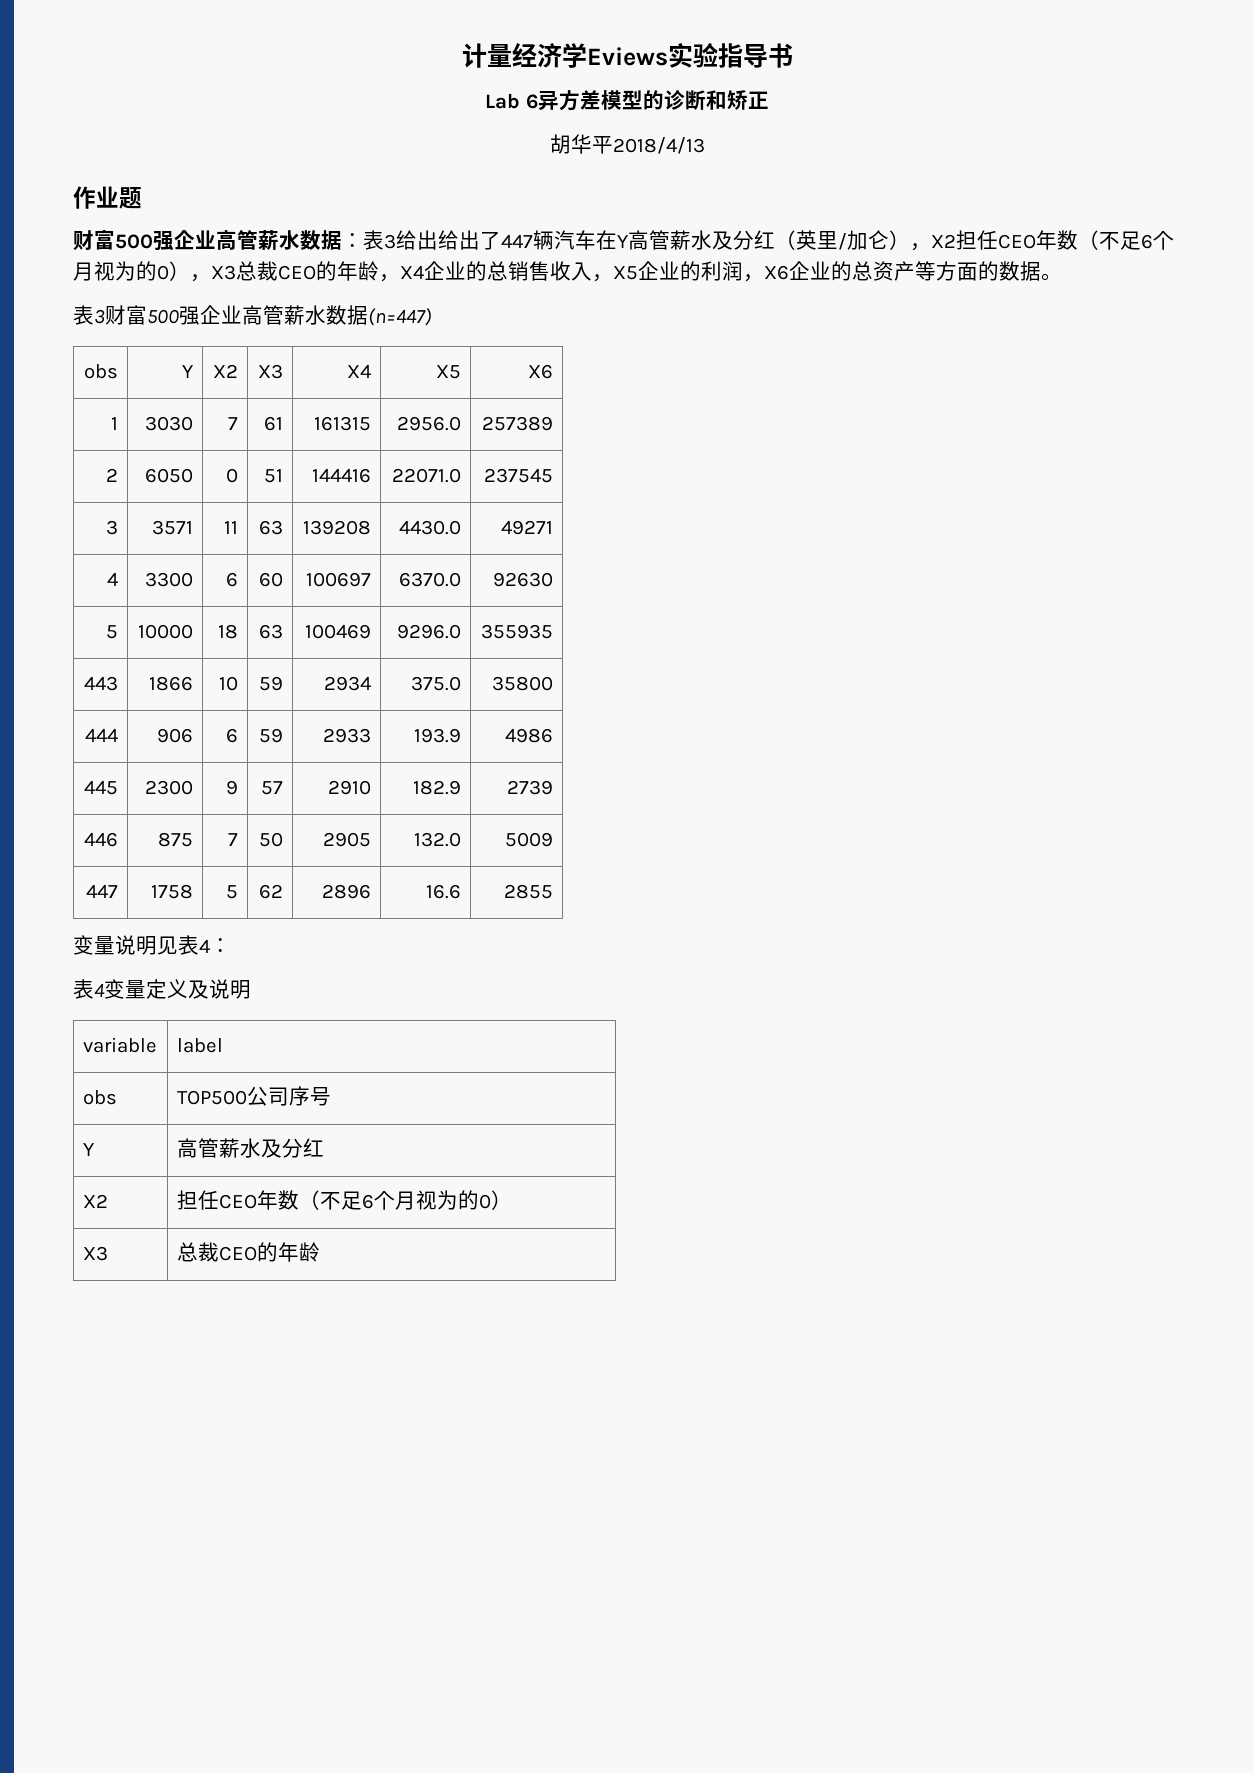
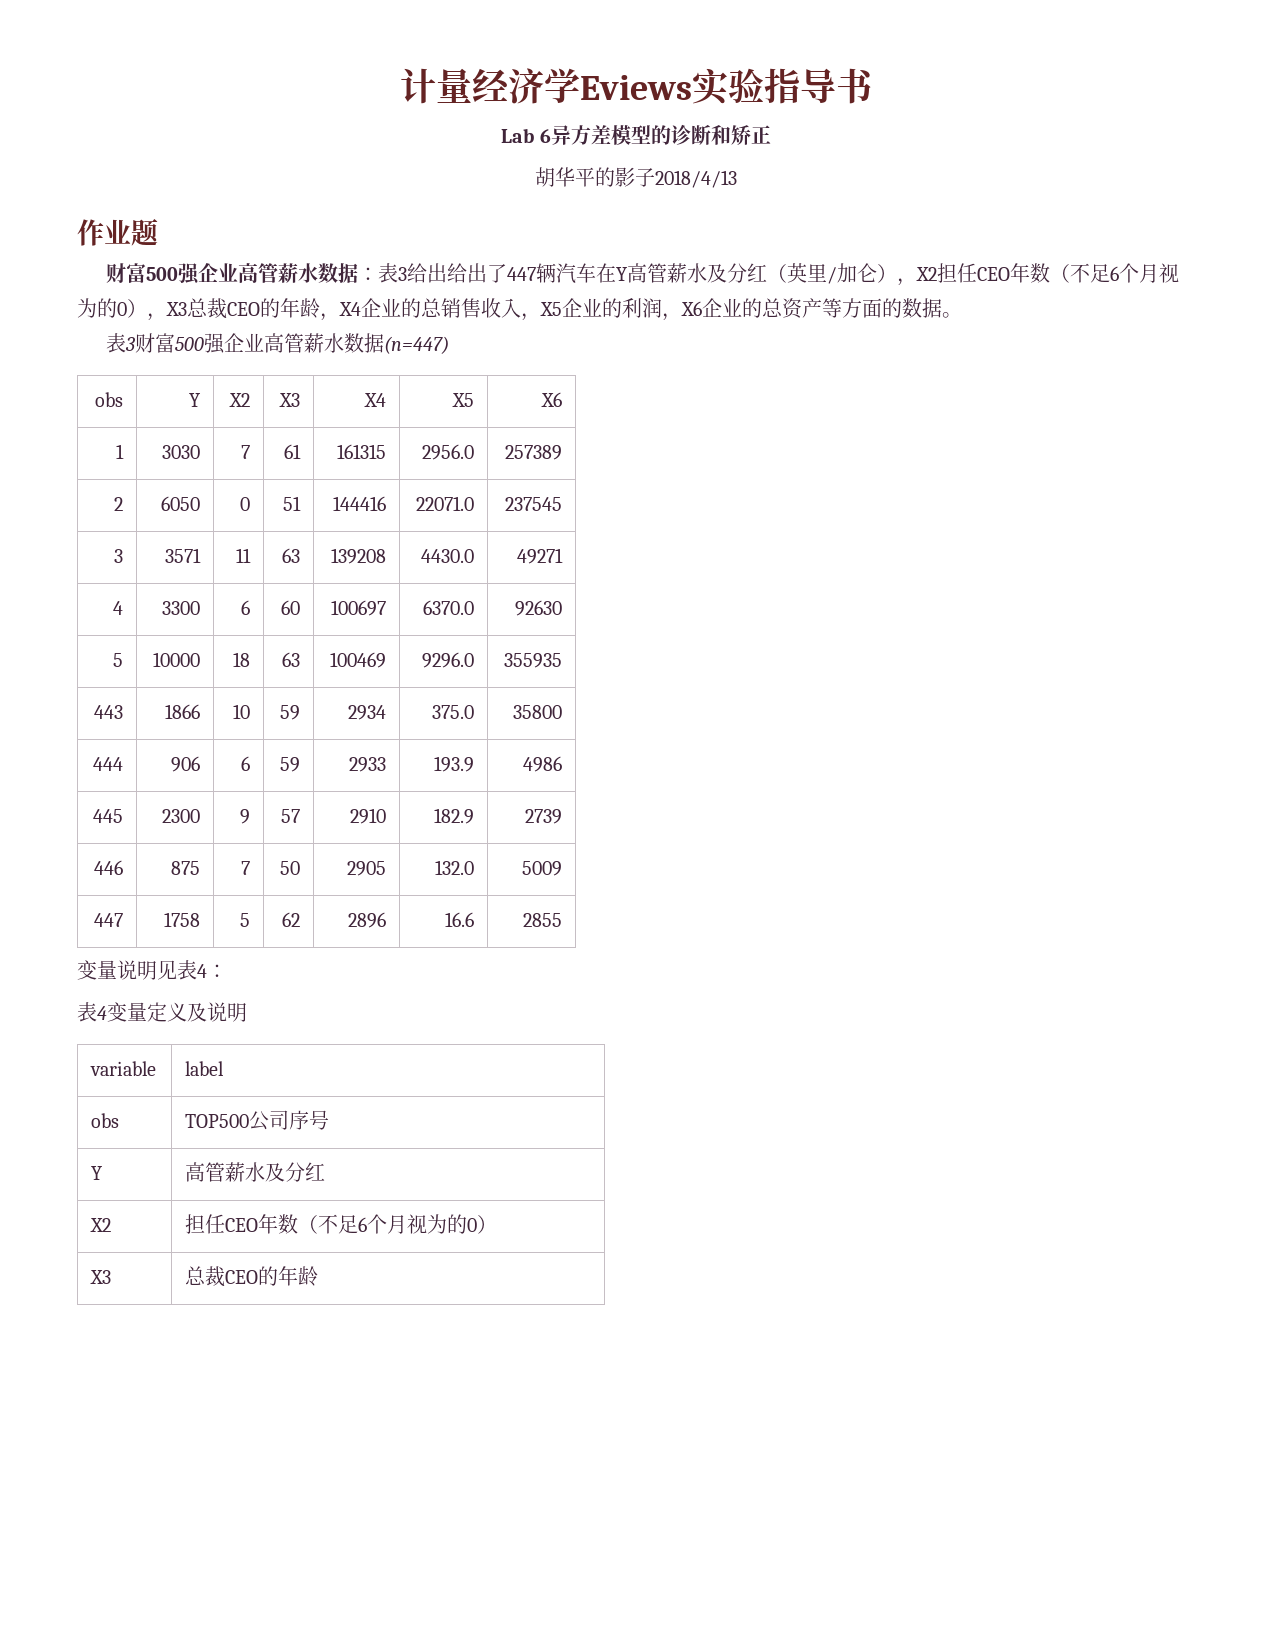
- 胡华平2018/4/13
+ 胡华平的影子2018/4/13

